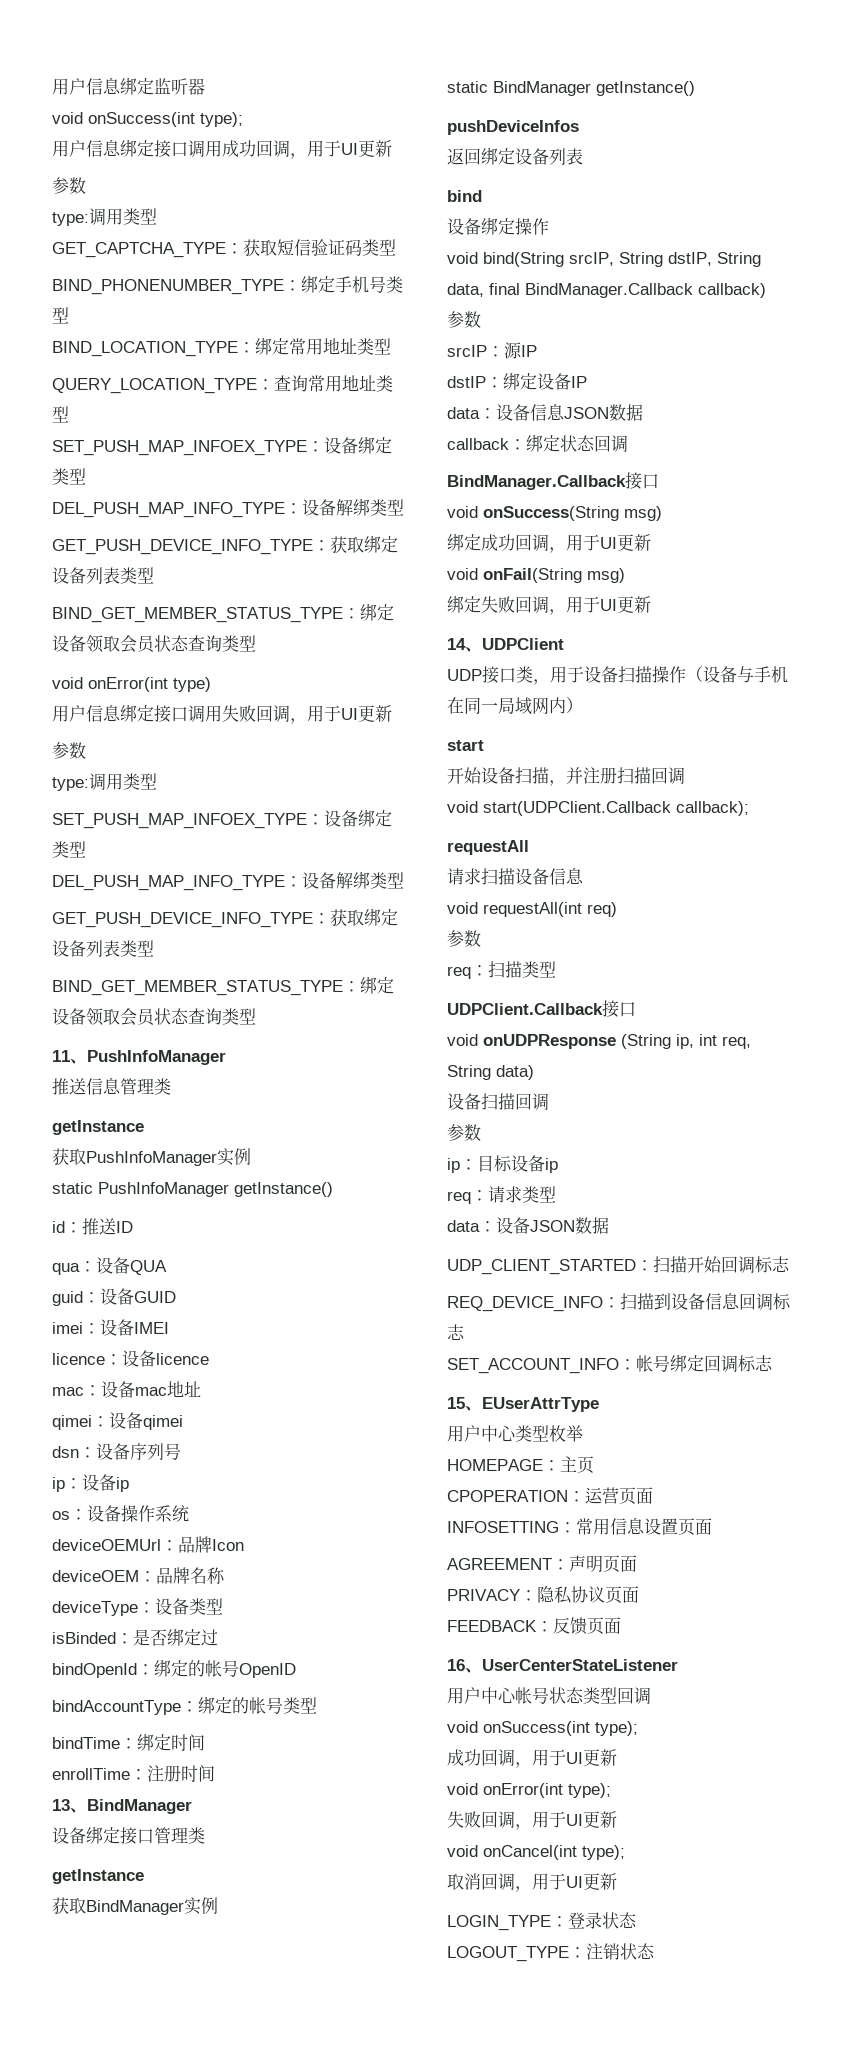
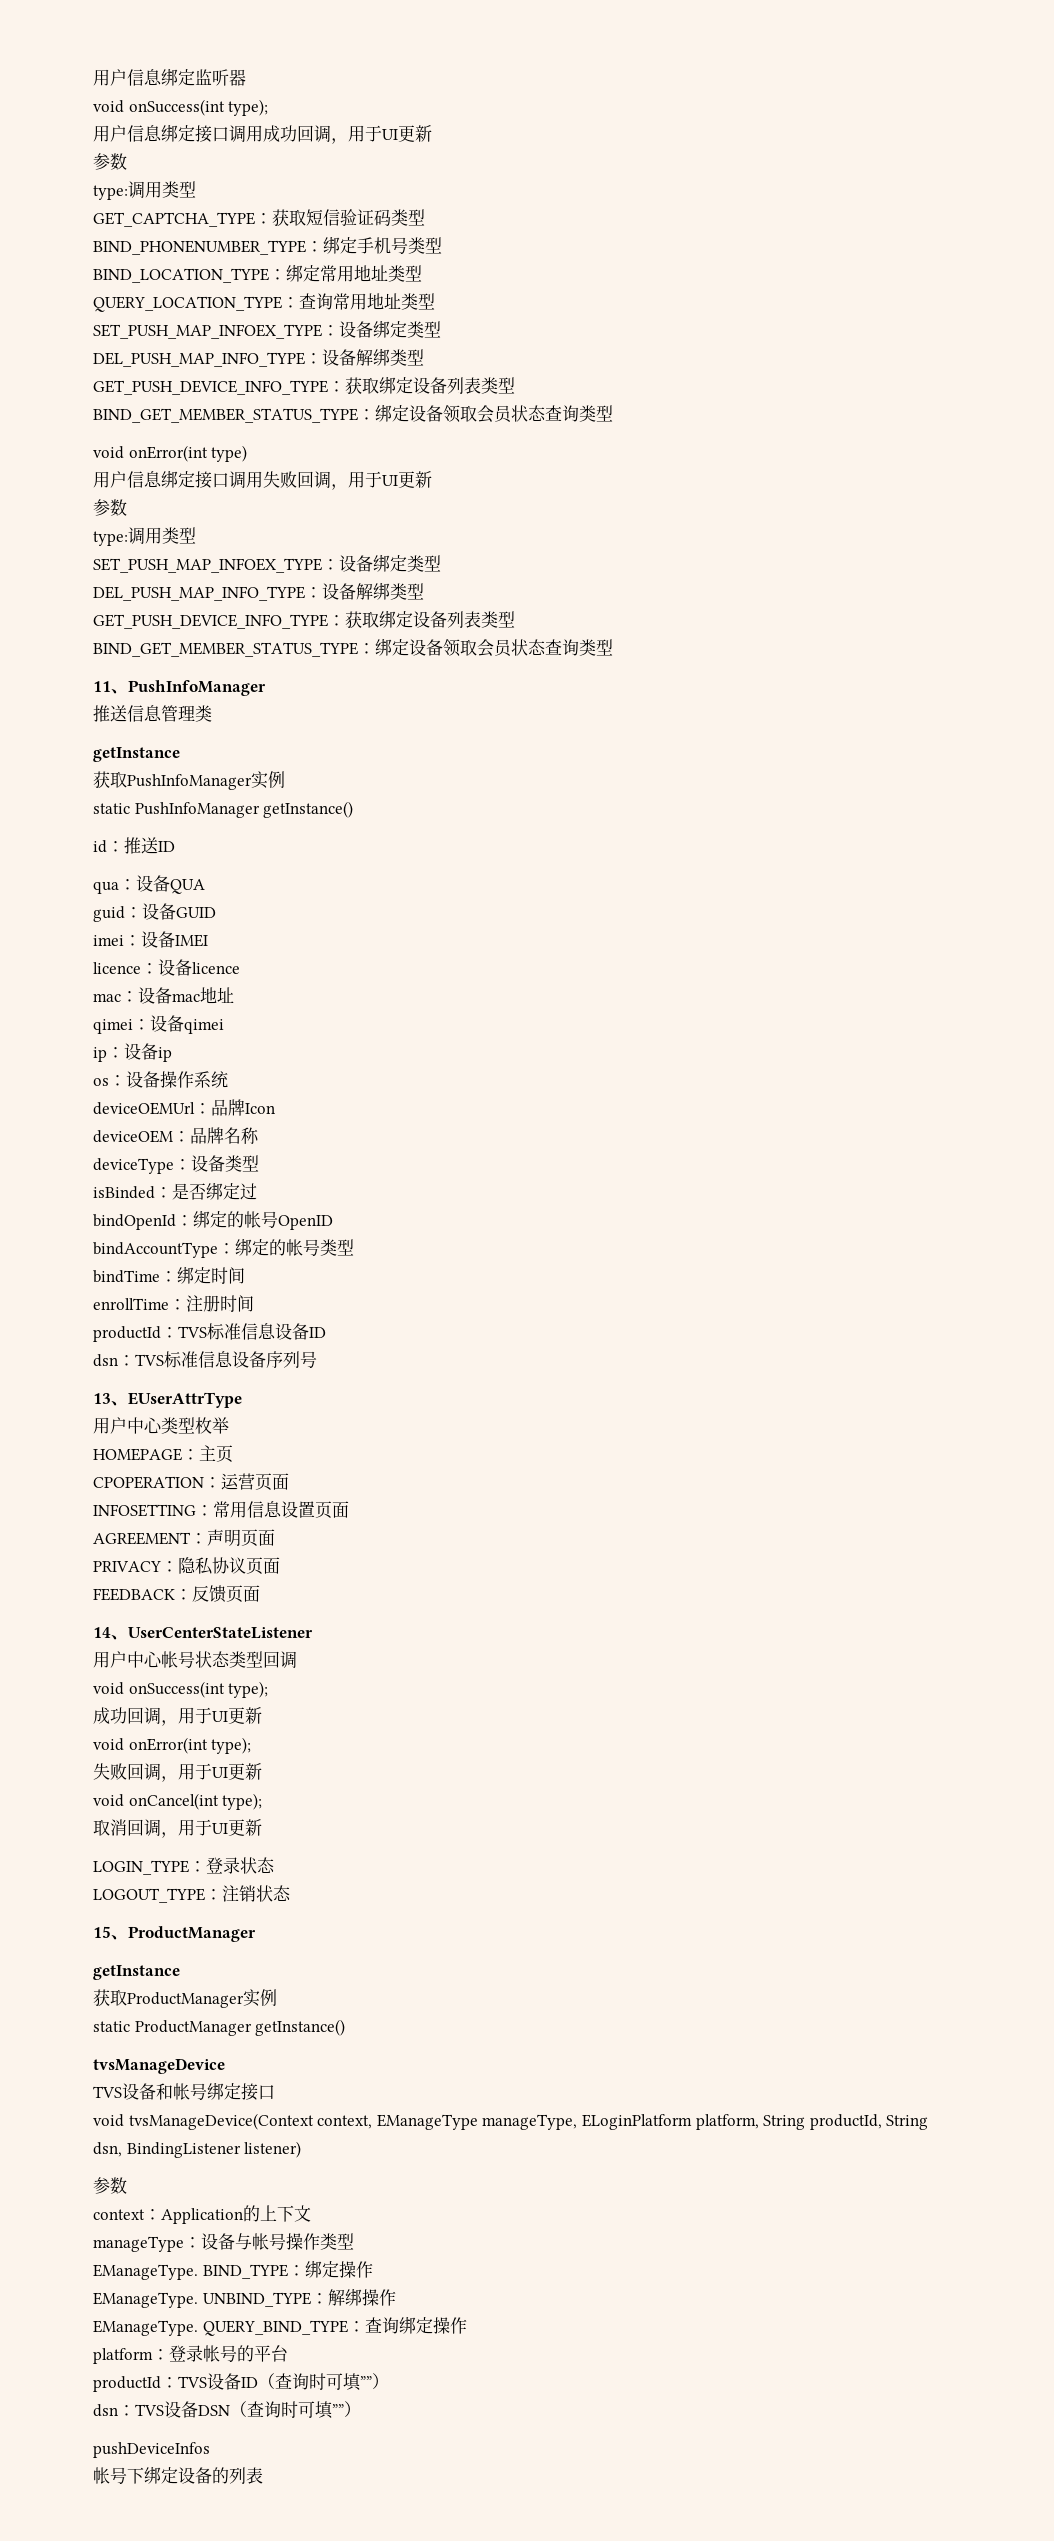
- dsn：设备序列号
- 13、BindManager
- 设备绑定接口管理类
- getInstance
- 获取BindManager实例
- static BindManager getInstance()
- pushDeviceInfos
- 返回绑定设备列表
- bind
- 设备绑定操作
- void bind(String srcIP, String dstIP, String data, final BindManager.Callback callback)
- 参数
- srcIP：源IP
- dstIP：绑定设备IP
- data：设备信息JSON数据
- callback：绑定状态回调
- BindManager.Callback接口
- void onSuccess(String msg)
- 绑定成功回调，用于UI更新
- void onFail(String msg)
- 绑定失败回调，用于UI更新
- 14、UDPClient
- UDP接口类，用于设备扫描操作（设备与手机在同一局域网内）
- start
- 开始设备扫描，并注册扫描回调
- void start(UDPClient.Callback callback);
- requestAll
- 请求扫描设备信息
- void requestAll(int req)
- 参数
- req：扫描类型
- UDPClient.Callback接口
- void onUDPResponse (String ip, int req, String data)
- 设备扫描回调
- 参数
- ip：目标设备ip
- req：请求类型
- data：设备JSON数据
- UDP_CLIENT_STARTED：扫描开始回调标志
- REQ_DEVICE_INFO：扫描到设备信息回调标志
- SET_ACCOUNT_INFO：帐号绑定回调标志
- 15、EUserAttrType
+ productId：TVS标准信息设备ID
+ dsn：TVS标准信息设备序列号
+ 13、EUserAttrType
- 16、UserCenterStateListener
+ 14、UserCenterStateListener
+ 15、ProductManager
+ getInstance
+ 获取ProductManager实例
+ static ProductManager getInstance()
+ tvsManageDevice
+ TVS设备和帐号绑定接口
+ void tvsManageDevice(Context context, EManageType manageType, ELoginPlatform platform, String productId, String dsn, BindingListener listener)
+ 参数
+ context：Application的上下文
+ manageType：设备与帐号操作类型
+ EManageType. BIND_TYPE：绑定操作
+ EManageType. UNBIND_TYPE：解绑操作
+ EManageType. QUERY_BIND_TYPE：查询绑定操作
+ platform：登录帐号的平台
+ productId：TVS设备ID（查询时可填””）
+ dsn：TVS设备DSN（查询时可填””）
+ pushDeviceInfos
+ 帐号下绑定设备的列表

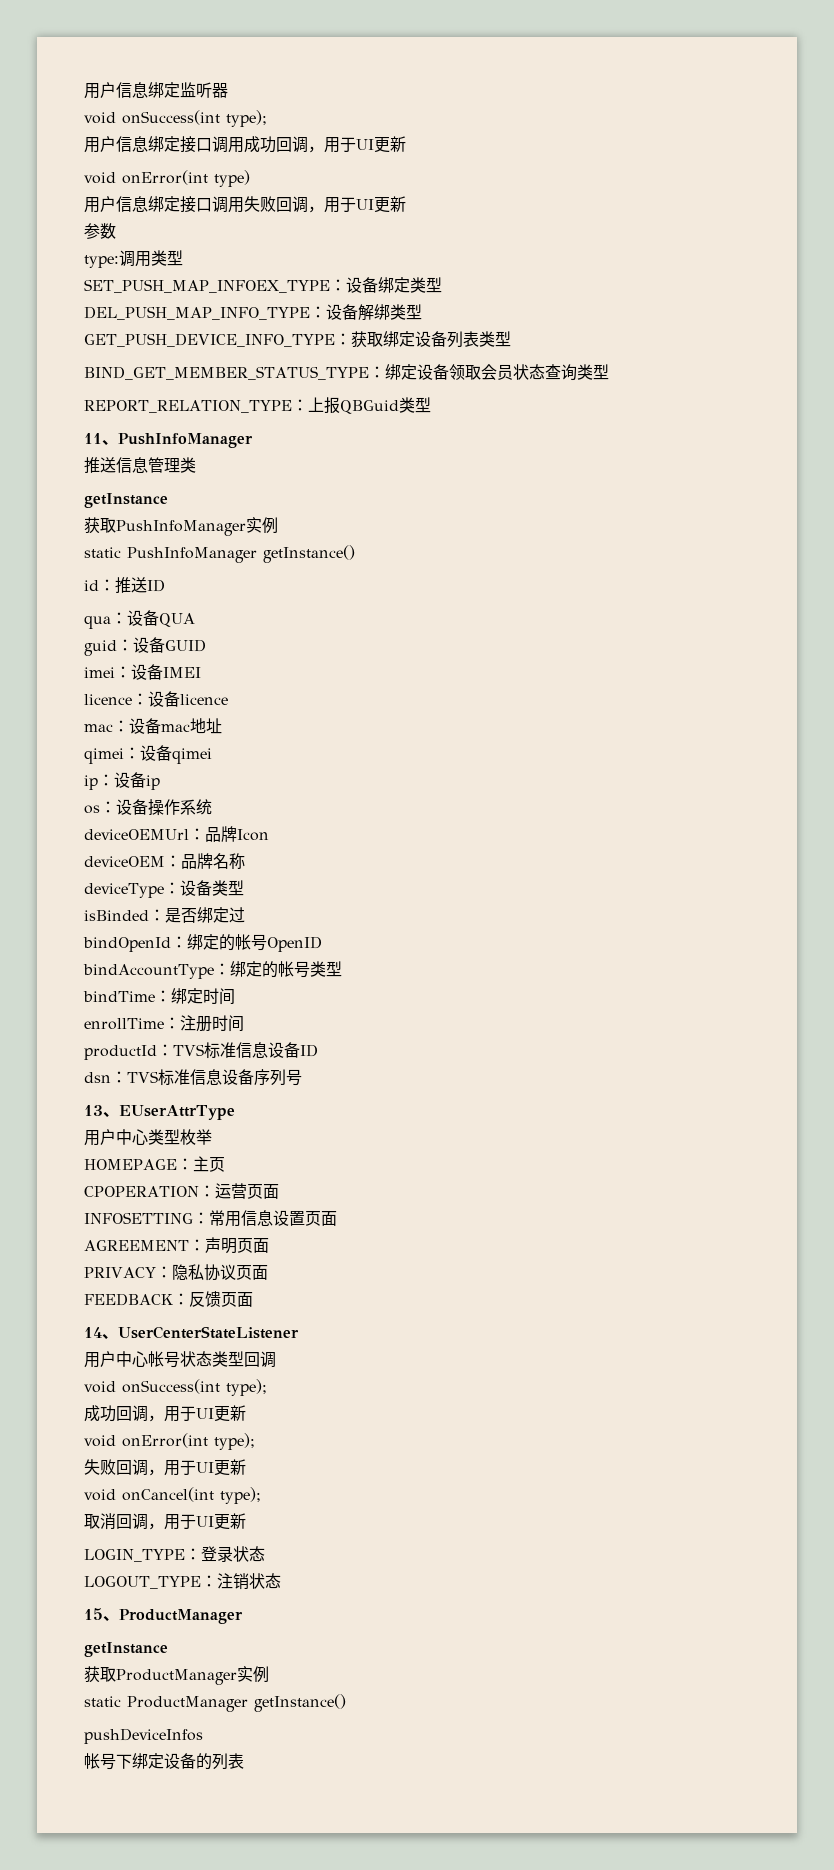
  用户信息绑定接口调用成功回调，用于UI更新
- 参数
- type:调用类型
- GET_CAPTCHA_TYPE：获取短信验证码类型
- BIND_PHONENUMBER_TYPE：绑定手机号类型
- BIND_LOCATION_TYPE：绑定常用地址类型
- QUERY_LOCATION_TYPE：查询常用地址类型
- SET_PUSH_MAP_INFOEX_TYPE：设备绑定类型
- DEL_PUSH_MAP_INFO_TYPE：设备解绑类型
- GET_PUSH_DEVICE_INFO_TYPE：获取绑定设备列表类型
- BIND_GET_MEMBER_STATUS_TYPE：绑定设备领取会员状态查询类型
+ REPORT_RELATION_TYPE：上报QBGuid类型
- tvsManageDevice
- TVS设备和帐号绑定接口
- void tvsManageDevice(Context context, EManageType manageType, ELoginPlatform platform, String productId, String dsn, BindingListener listener)
- 参数
- context：Application的上下文
- manageType：设备与帐号操作类型
- EManageType. BIND_TYPE：绑定操作
- EManageType. UNBIND_TYPE：解绑操作
- EManageType. QUERY_BIND_TYPE：查询绑定操作
- platform：登录帐号的平台
- productId：TVS设备ID（查询时可填””）
- dsn：TVS设备DSN（查询时可填””）

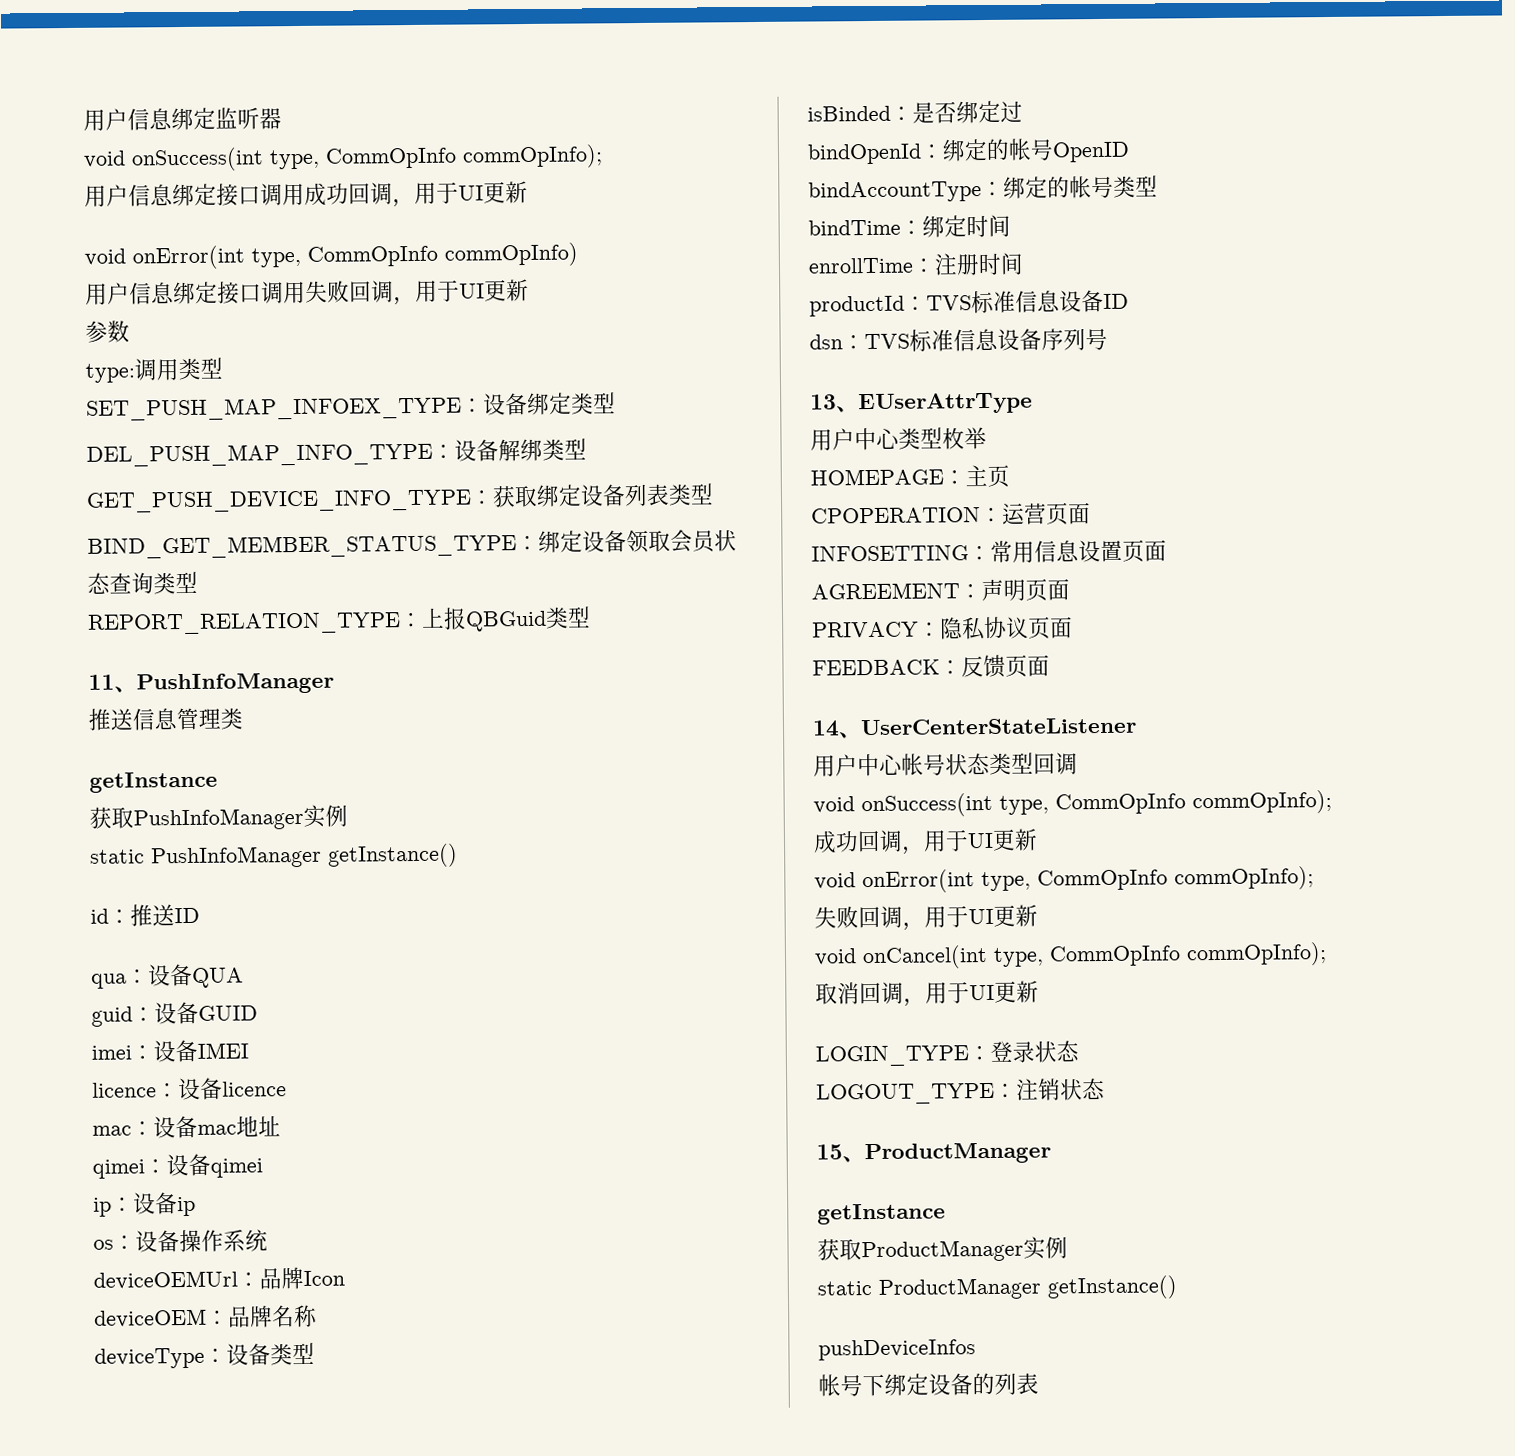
  用户信息绑定监听器
- void onSuccess(int type);
+ void onSuccess(int type, CommOpInfo commOpInfo);
- void onError(int type)
+ void onError(int type, CommOpInfo commOpInfo)
  用户中心帐号状态类型回调
- void onSuccess(int type);
+ void onSuccess(int type, CommOpInfo commOpInfo);
  成功回调，用于UI更新
- void onError(int type);
+ void onError(int type, CommOpInfo commOpInfo);
- void onCancel(int type);
+ void onCancel(int type, CommOpInfo commOpInfo);

